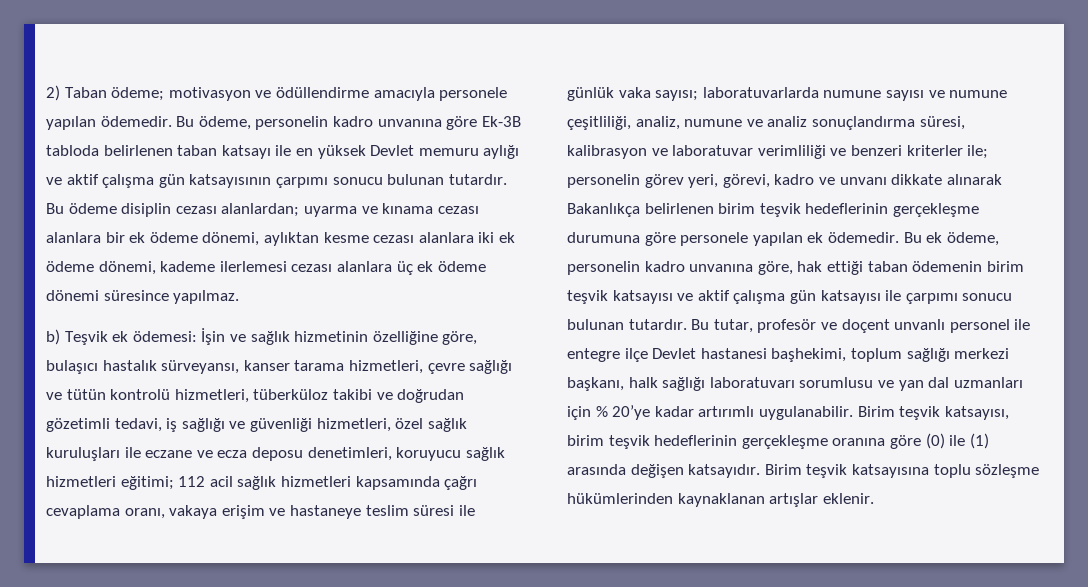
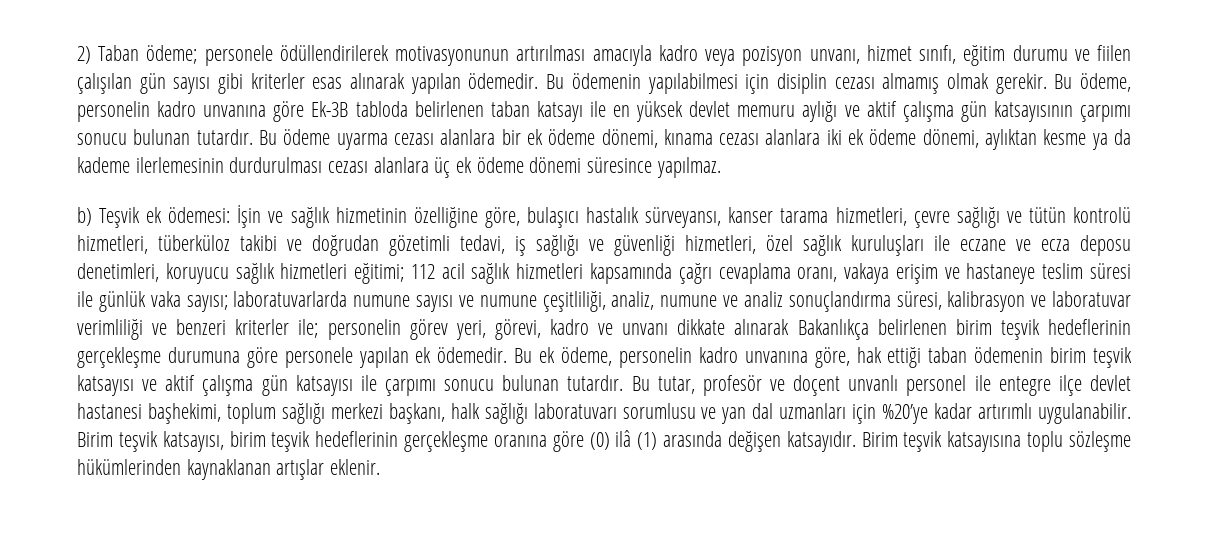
- 2) Taban ödeme; motivasyon ve ödüllendirme amacıyla personele yapılan ödemedir.
+ 2) Taban ödeme; personele ödüllendirilerek motivasyonunun artırılması amacıyla kadro veya pozisyon unvanı, hizmet sınıfı, eğitim durumu ve fiilen çalışılan gün sayısı gibi kriterler esas alınarak yapılan ödemedir. Bu ödemenin yapılabilmesi için disiplin cezası almamış olmak gerekir.
- Bu ödeme, personelin kadro unvanına göre Ek-3B tabloda belirlenen taban katsayı ile en yüksek Devlet memuru aylığı ve aktif çalışma gün katsayısının çarpımı sonucu bulunan tutardır.
+ Bu ödeme, personelin kadro unvanına göre Ek-3B tabloda belirlenen taban katsayı ile en yüksek devlet memuru aylığı ve aktif çalışma gün katsayısının çarpımı sonucu bulunan tutardır.
- Bu ödeme disiplin cezası alanlardan; uyarma ve kınama cezası alanlara bir ek ödeme dönemi, aylıktan kesme cezası alanlara iki ek ödeme dönemi, kademe ilerlemesi cezası alanlara üç ek ödeme dönemi süresince yapılmaz.
+ Bu ödeme uyarma cezası alanlara bir ek ödeme dönemi, kınama cezası alanlara iki ek ödeme dönemi, aylıktan kesme ya da kademe ilerlemesinin durdurulması cezası alanlara üç ek ödeme dönemi süresince yapılmaz.
- Bu tutar, profesör ve doçent unvanlı personel ile entegre ilçe Devlet hastanesi başhekimi, toplum sağlığı merkezi başkanı, halk sağlığı laboratuvarı sorumlusu ve yan dal uzmanları için % 20’ye kadar artırımlı uygulanabilir.
+ Bu tutar, profesör ve doçent unvanlı personel ile entegre ilçe devlet hastanesi başhekimi, toplum sağlığı merkezi başkanı, halk sağlığı laboratuvarı sorumlusu ve yan dal uzmanları için %20’ye kadar artırımlı uygulanabilir.
- Birim teşvik katsayısı, birim teşvik hedeflerinin gerçekleşme oranına göre (0) ile (1) arasında değişen katsayıdır.
+ Birim teşvik katsayısı, birim teşvik hedeflerinin gerçekleşme oranına göre (0) ilâ (1) arasında değişen katsayıdır.

